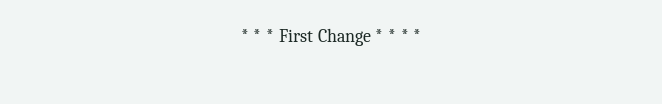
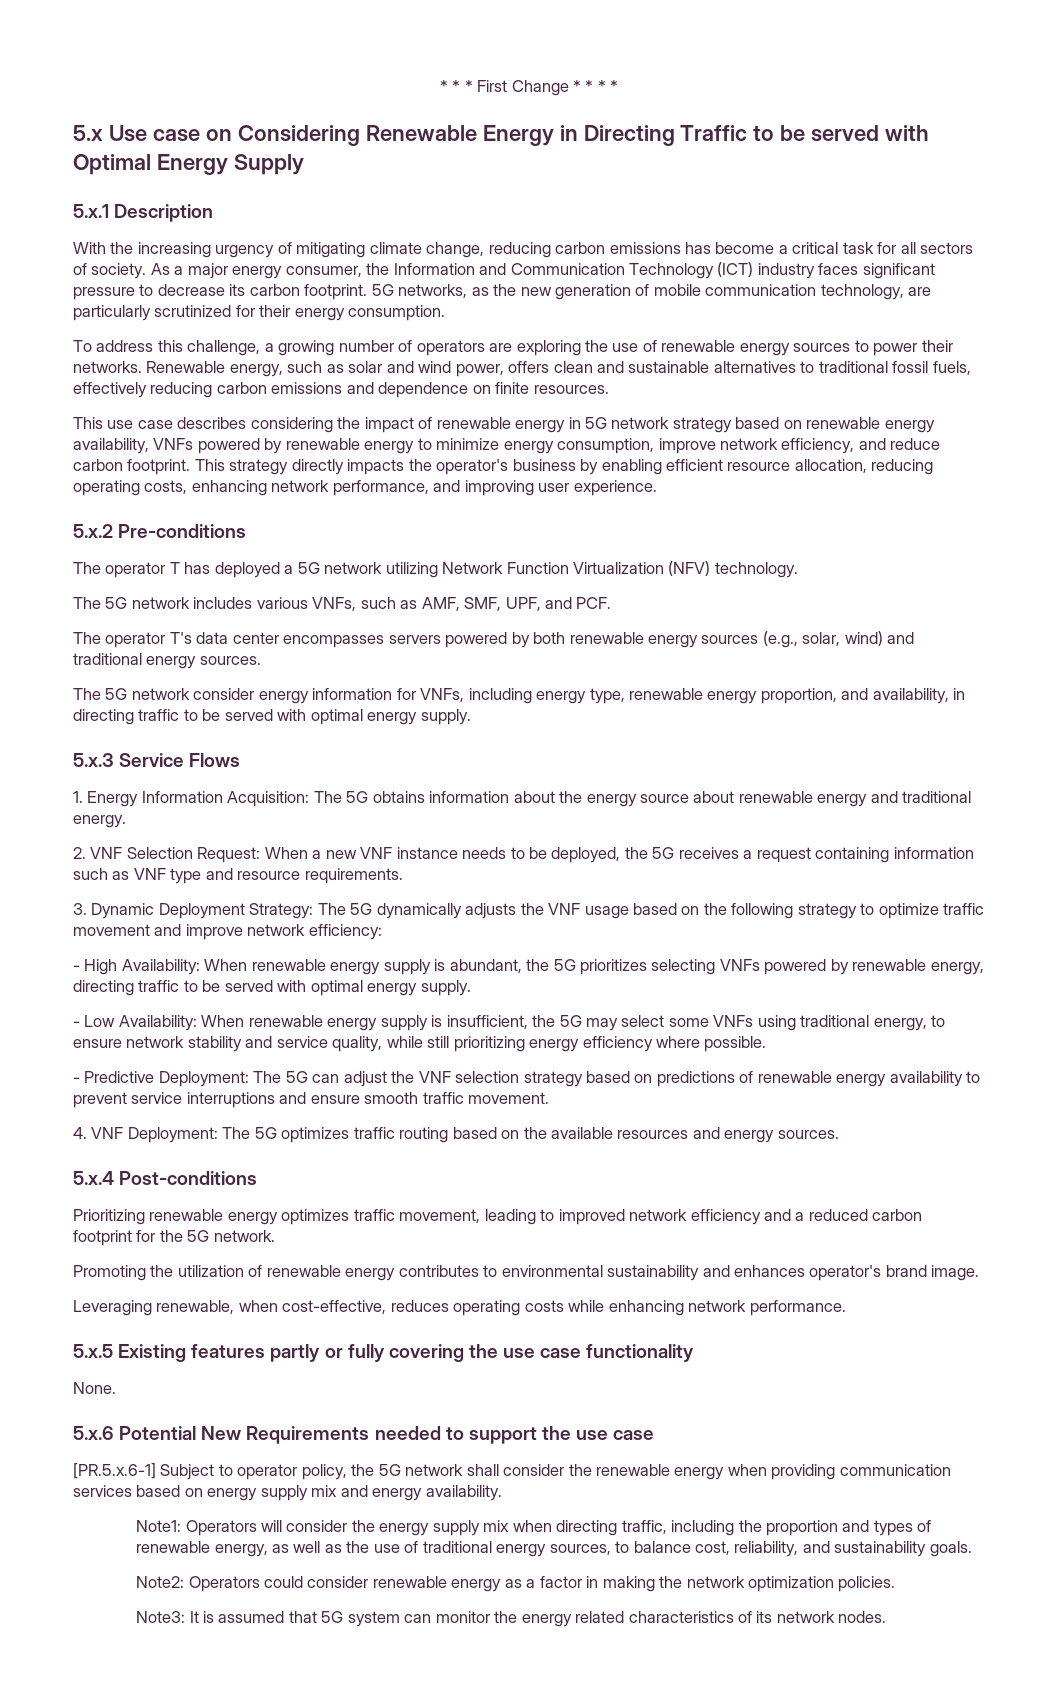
+ 5.x Use case on Considering Renewable Energy in Directing Traffic to be served with Optimal Energy Supply
+ 5.x.1 Description
+ With the increasing urgency of mitigating climate change, reducing carbon emissions has become a critical task for all sectors of society. As a major energy consumer, the Information and Communication Technology (ICT) industry faces significant pressure to decrease its carbon footprint. 5G networks, as the new generation of mobile communication technology, are particularly scrutinized for their energy consumption.
+ To address this challenge, a growing number of operators are exploring the use of renewable energy sources to power their networks. Renewable energy, such as solar and wind power, offers clean and sustainable alternatives to traditional fossil fuels, effectively reducing carbon emissions and dependence on finite resources.
+ This use case describes considering the impact of renewable energy in 5G network strategy based on renewable energy availability, VNFs powered by renewable energy to minimize energy consumption, improve network efficiency, and reduce carbon footprint. This strategy directly impacts the operator's business by enabling efficient resource allocation, reducing operating costs, enhancing network performance, and improving user experience.
+ 5.x.2 Pre-conditions
+ The operator T has deployed a 5G network utilizing Network Function Virtualization (NFV) technology.
+ The 5G network includes various VNFs, such as AMF, SMF, UPF, and PCF.
+ The operator T's data center encompasses servers powered by both renewable energy sources (e.g., solar, wind) and traditional energy sources.
+ The 5G network consider energy information for VNFs, including energy type, renewable energy proportion, and availability, in directing traffic to be served with optimal energy supply.
+ 5.x.3 Service Flows
+ 1. Energy Information Acquisition: The 5G obtains information about the energy source about renewable energy and traditional energy.
+ 2. VNF Selection Request: When a new VNF instance needs to be deployed, the 5G receives a request containing information such as VNF type and resource requirements.
+ 3. Dynamic Deployment Strategy: The 5G dynamically adjusts the VNF usage based on the following strategy to optimize traffic movement and improve network efficiency:
+ - High Availability: When renewable energy supply is abundant, the 5G prioritizes selecting VNFs powered by renewable energy, directing traffic to be served with optimal energy supply.
+ - Low Availability: When renewable energy supply is insufficient, the 5G may select some VNFs using traditional energy, to ensure network stability and service quality, while still prioritizing energy efficiency where possible.
+ - Predictive Deployment: The 5G can adjust the VNF selection strategy based on predictions of renewable energy availability to prevent service interruptions and ensure smooth traffic movement.
+ 4. VNF Deployment: The 5G optimizes traffic routing based on the available resources and energy sources.
+ 5.x.4 Post-conditions
+ Prioritizing renewable energy optimizes traffic movement, leading to improved network efficiency and a reduced carbon footprint for the 5G network.
+ Promoting the utilization of renewable energy contributes to environmental sustainability and enhances operator's brand image.
+ Leveraging renewable, when cost-effective, reduces operating costs while enhancing network performance.
+ 5.x.5 Existing features partly or fully covering the use case functionality
+ None.
+ 5.x.6 Potential New Requirements needed to support the use case
+ [PR.5.x.6-1] Subject to operator policy, the 5G network shall consider the renewable energy when providing communication services based on energy supply mix and energy availability.
+ Note1: Operators will consider the energy supply mix when directing traffic, including the proportion and types of renewable energy, as well as the use of traditional energy sources, to balance cost, reliability, and sustainability goals.
+ Note2: Operators could consider renewable energy as a factor in making the network optimization policies.
+ Note3: It is assumed that 5G system can monitor the energy related characteristics of its network nodes.

